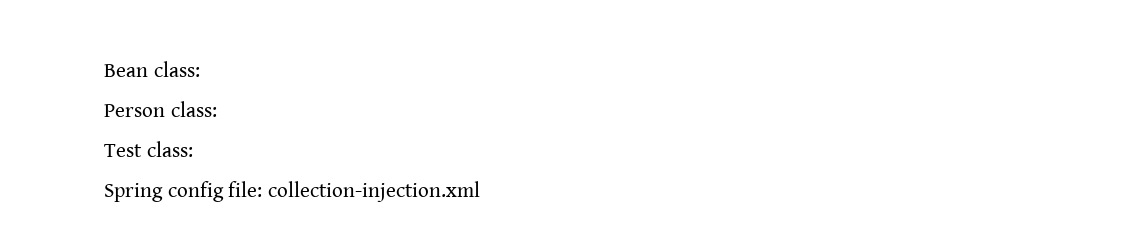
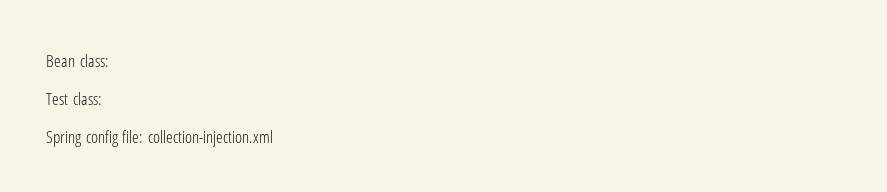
- Person class:

